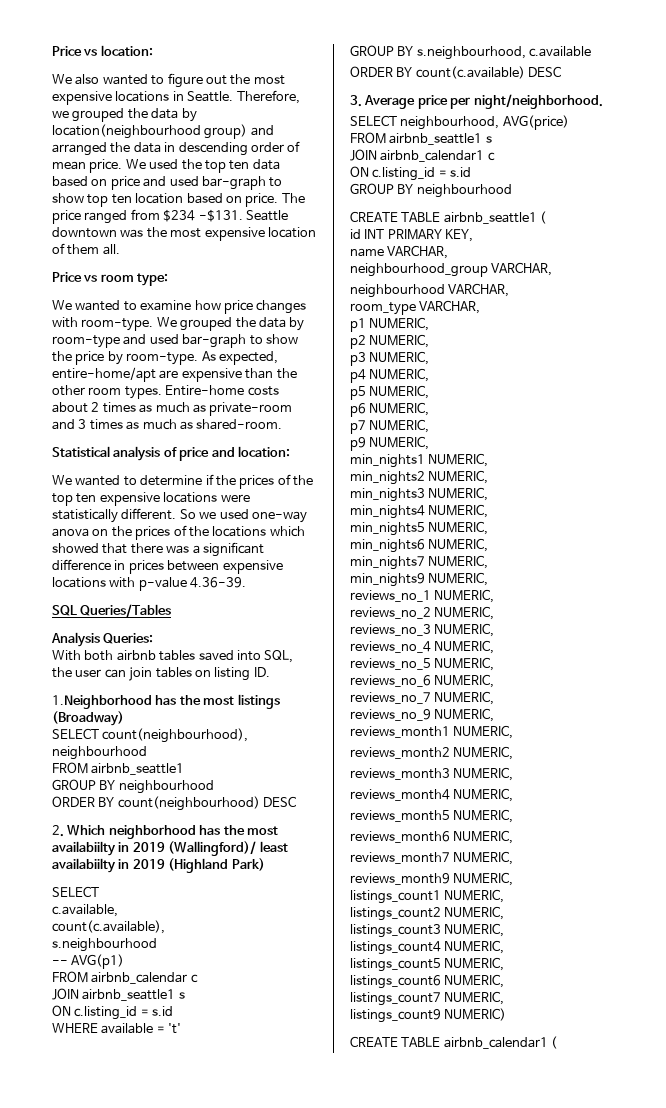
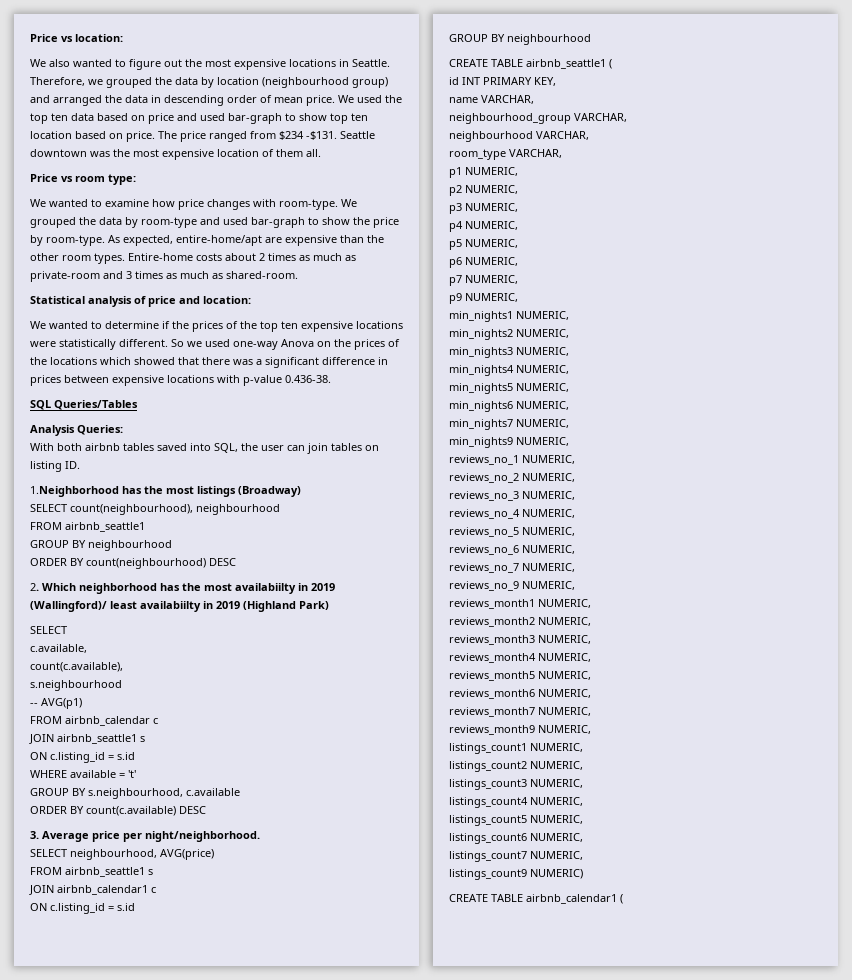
- Therefore, we grouped the data by location(neighbourhood group) and arranged the data in descending order of mean price.
+ Therefore, we grouped the data by location (neighbourhood group) and arranged the data in descending order of mean price.
- So we used one-way anova on the prices of the locations which showed that there was a significant difference in prices between expensive locations with p-value 4.36-39.
+ So we used one-way Anova on the prices of the locations which showed that there was a significant difference in prices between expensive locations with p-value 0.436-38.

